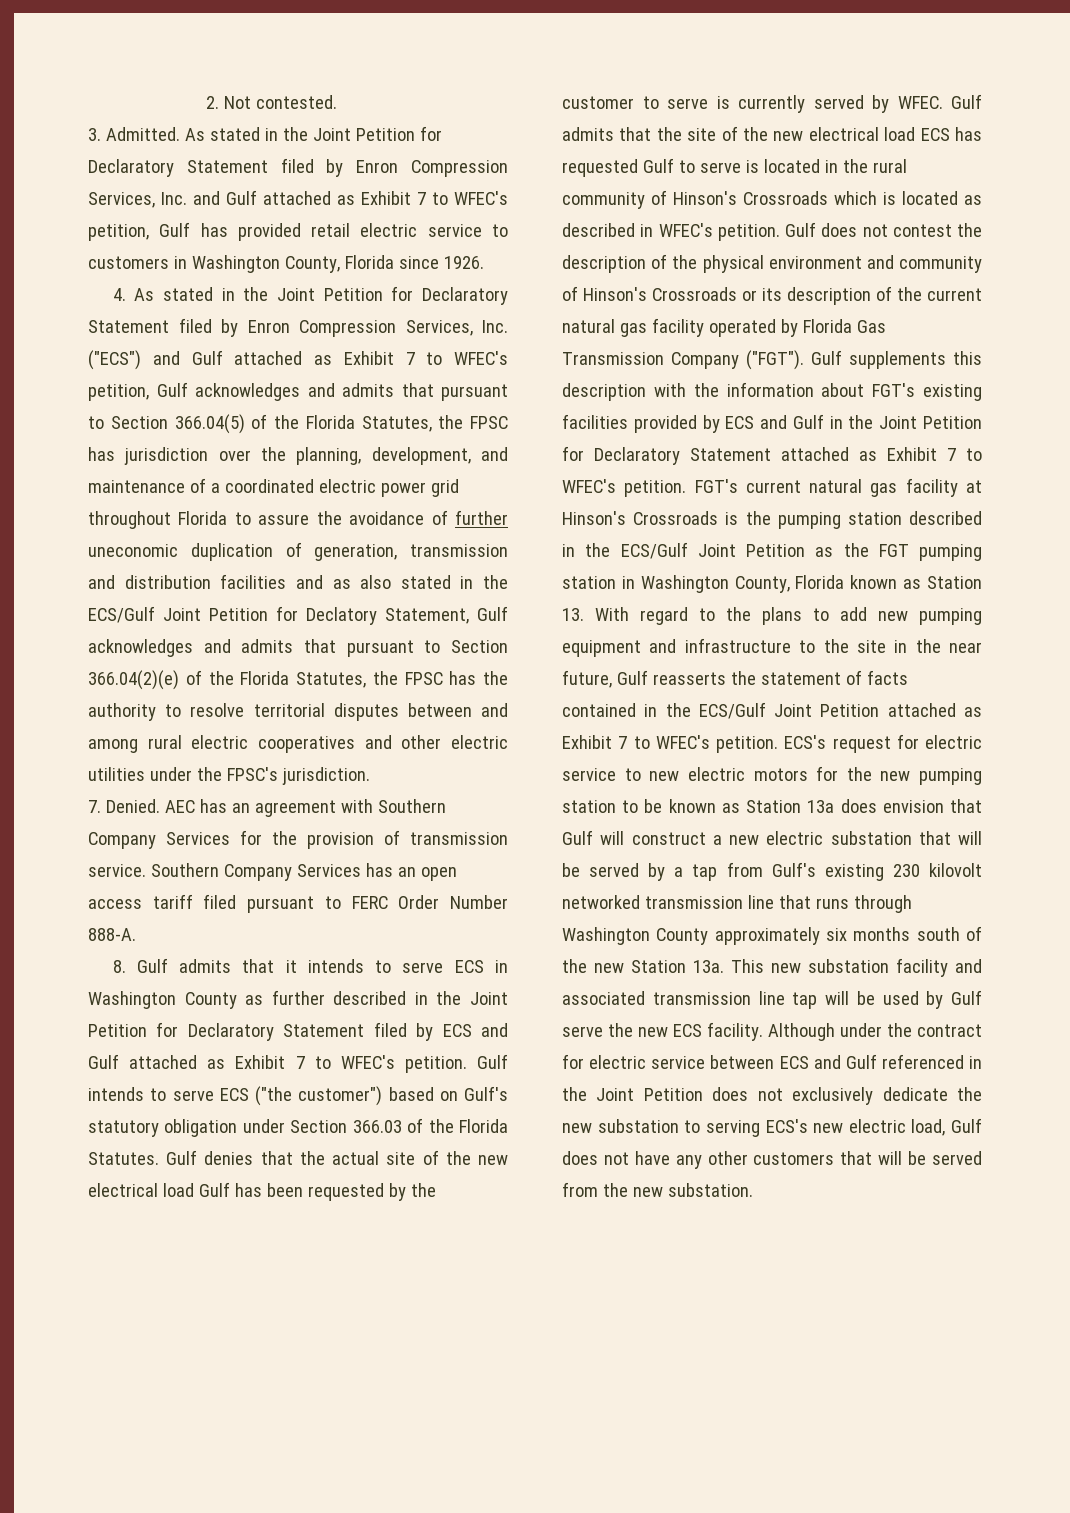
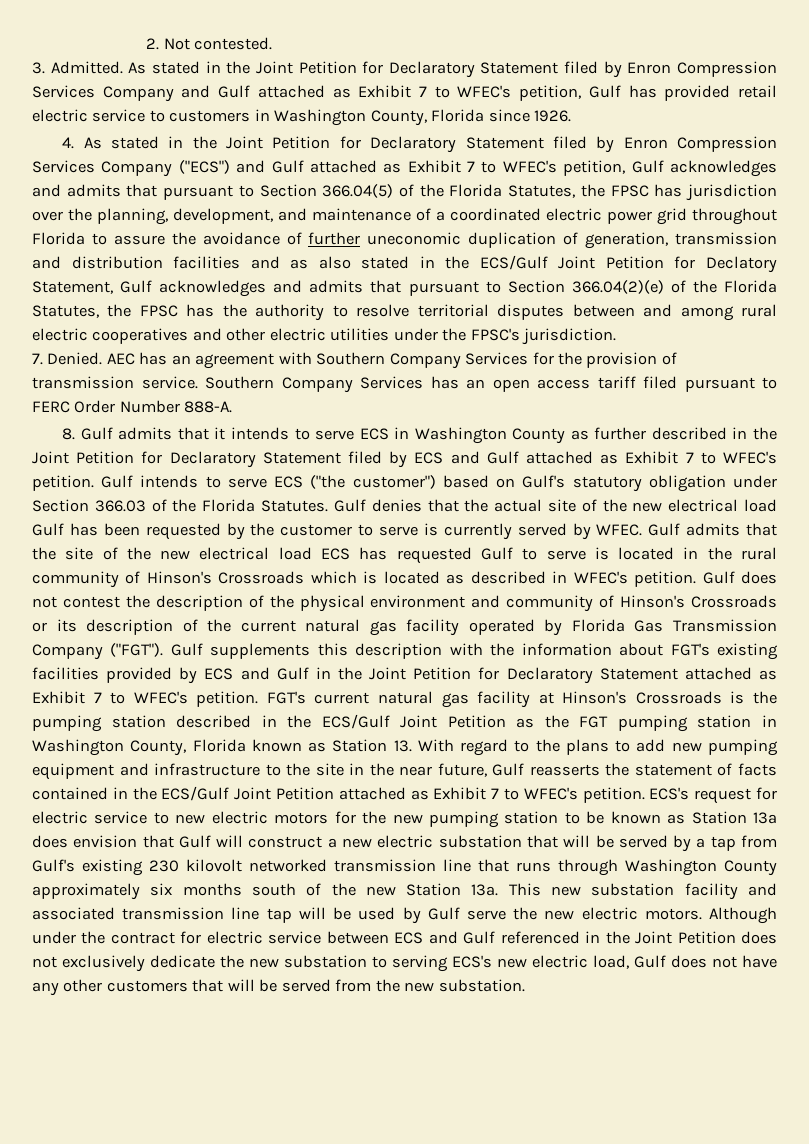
- As stated in the Joint Petition for Declaratory Statement filed by Enron Compression Services, Inc. and Gulf attached as Exhibit 7 to WFEC's petition, Gulf has provided retail electric service to customers in Washington County, Florida since 1926.
+ As stated in the Joint Petition for Declaratory Statement filed by Enron Compression Services Company and Gulf attached as Exhibit 7 to WFEC's petition, Gulf has provided retail electric service to customers in Washington County, Florida since 1926.
- 4. As stated in the Joint Petition for Declaratory Statement filed by Enron Compression Services, Inc. ("ECS") and Gulf attached as Exhibit 7 to WFEC's petition, Gulf acknowledges and admits that pursuant to Section 366.04(5) of the Florida Statutes, the FPSC has jurisdiction over the planning, development, and maintenance of a coordinated electric power grid throughout Florida to assure the avoidance of further uneconomic duplication of generation, transmission and distribution facilities and as also stated in the ECS/Gulf Joint Petition for Declatory Statement, Gulf acknowledges and admits that pursuant to Section 366.04(2)(e) of the Florida Statutes, the FPSC has the authority to resolve territorial disputes between and among rural electric cooperatives and other electric utilities under the FPSC's jurisdiction.
+ 4. As stated in the Joint Petition for Declaratory Statement filed by Enron Compression Services Company ("ECS") and Gulf attached as Exhibit 7 to WFEC's petition, Gulf acknowledges and admits that pursuant to Section 366.04(5) of the Florida Statutes, the FPSC has jurisdiction over the planning, development, and maintenance of a coordinated electric power grid throughout Florida to assure the avoidance of further uneconomic duplication of generation, transmission and distribution facilities and as also stated in the ECS/Gulf Joint Petition for Declatory Statement, Gulf acknowledges and admits that pursuant to Section 366.04(2)(e) of the Florida Statutes, the FPSC has the authority to resolve territorial disputes between and among rural electric cooperatives and other electric utilities under the FPSC's jurisdiction.
- This new substation facility and associated transmission line tap will be used by Gulf serve the new ECS facility.
+ This new substation facility and associated transmission line tap will be used by Gulf serve the new electric motors.

